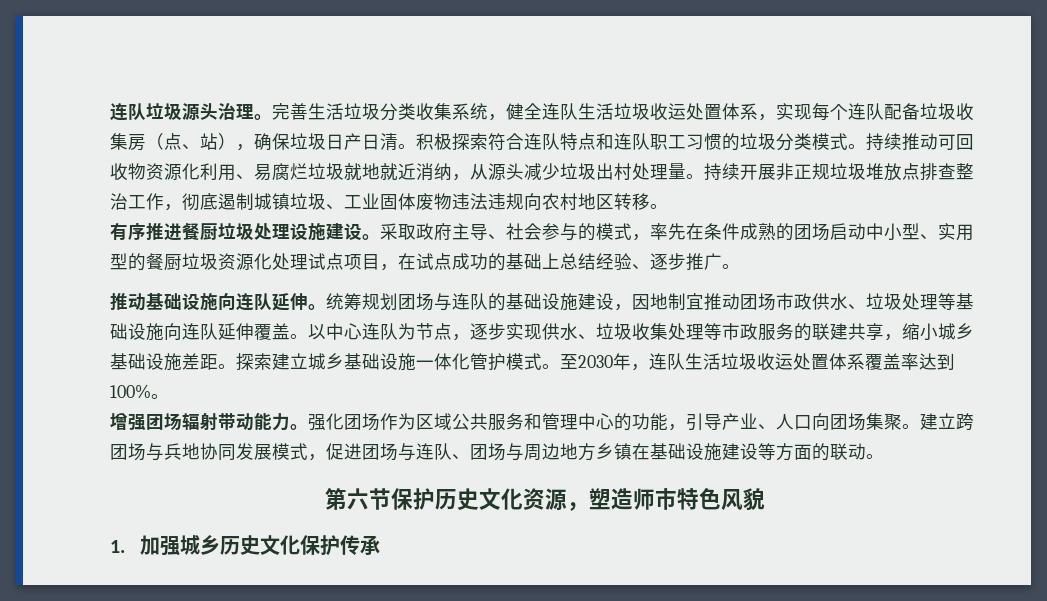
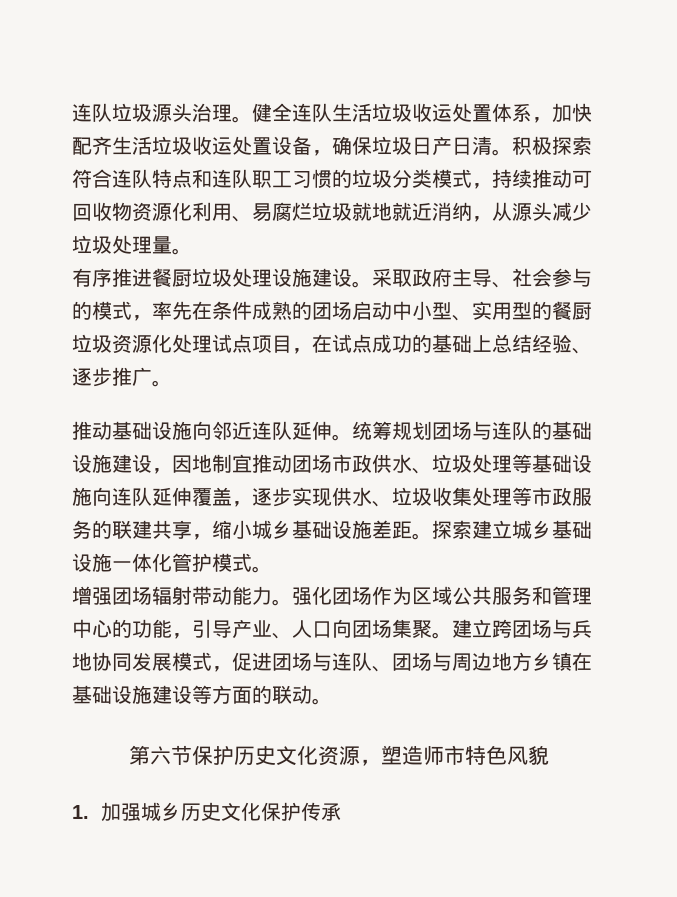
- 完善生活垃圾分类收集系统，健全连队生活垃圾收运处置体系，实现每个连队配备垃圾收集房（点、站），确保垃圾日产日清。
+ 健全连队生活垃圾收运处置体系，加快配齐生活垃圾收运处置设备，确保垃圾日产日清。
- 积极探索符合连队特点和连队职工习惯的垃圾分类模式。持续推动可回收物资源化利用、易腐烂垃圾就地就近消纳，从源头减少垃圾出村处理量。持续开展非正规垃圾堆放点排查整治工作，彻底遏制城镇垃圾、工业固体废物违法违规向农村地区转移。
+ 积极探索符合连队特点和连队职工习惯的垃圾分类模式，持续推动可回收物资源化利用、易腐烂垃圾就地就近消纳，从源头减少垃圾处理量。
- 推动基础设施向连队延伸。
+ 推动基础设施向邻近连队延伸。
- 统筹规划团场与连队的基础设施建设，因地制宜推动团场市政供水、垃圾处理等基础设施向连队延伸覆盖。以中心连队为节点，逐步实现供水、垃圾收集处理等市政服务的联建共享，缩小城乡基础设施差距。
+ 统筹规划团场与连队的基础设施建设，因地制宜推动团场市政供水、垃圾处理等基础设施向连队延伸覆盖，逐步实现供水、垃圾收集处理等市政服务的联建共享，缩小城乡基础设施差距。
- 至2030年，连队生活垃圾收运处置体系覆盖率达到100%。

